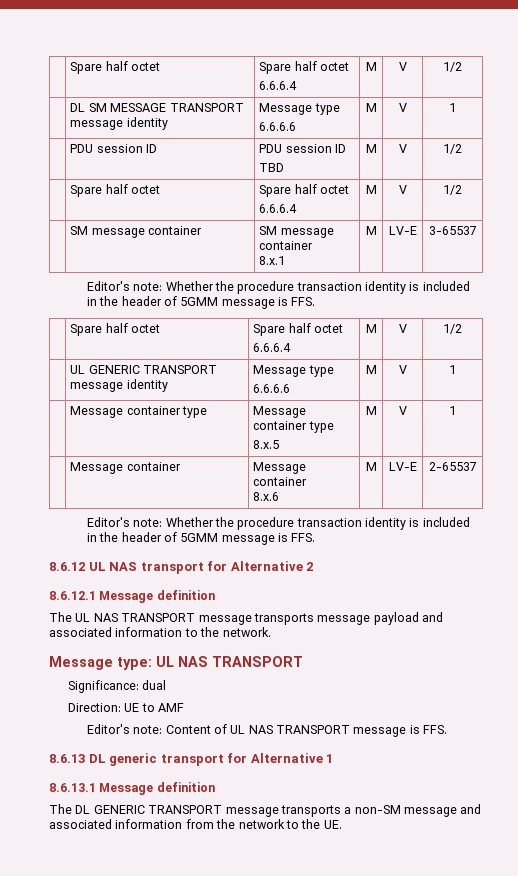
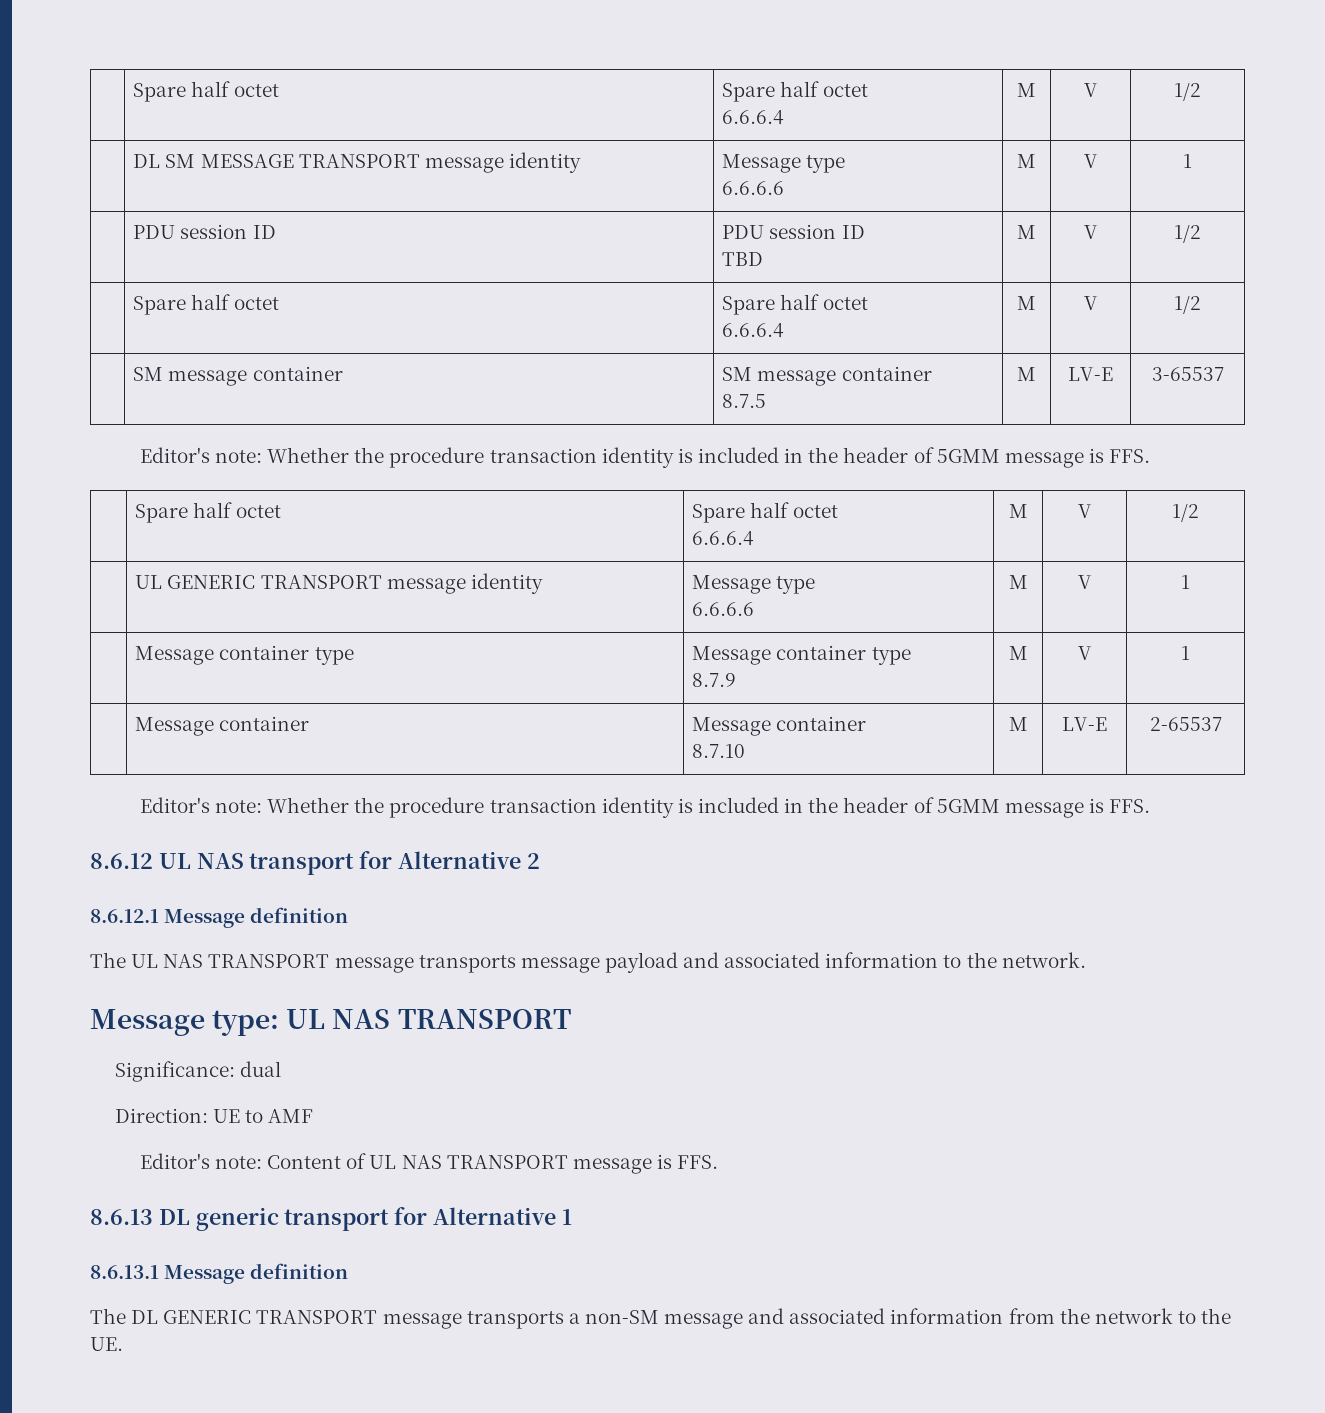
  | SM message container | SM message container
- 8.x.1 | M | LV-E | 3-65537
+ 8.7.5 | M | LV-E | 3-65537
  | Message container type | Message container type
- 8.x.5 | M | V | 1
+ 8.7.9 | M | V | 1
  | Message container | Message container
- 8.x.6 | M | LV-E | 2-65537
+ 8.7.10 | M | LV-E | 2-65537

